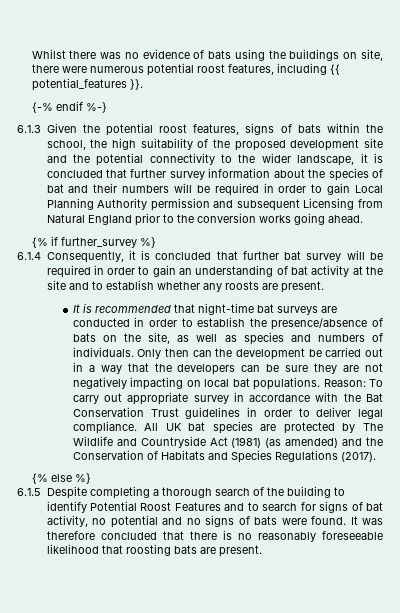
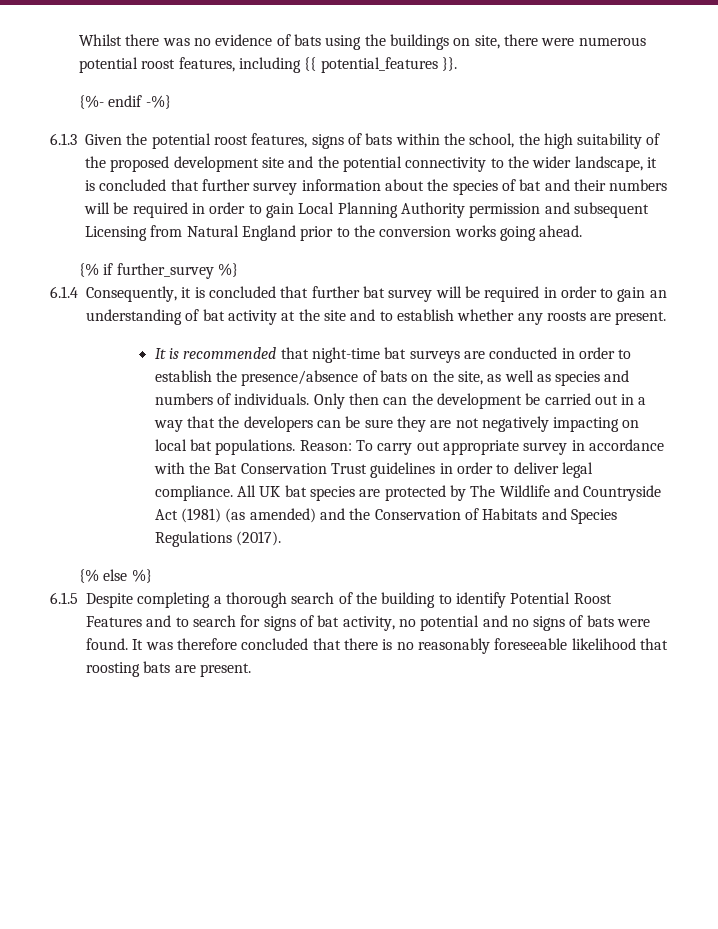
- {-% endif %-}
+ {%- endif -%}

